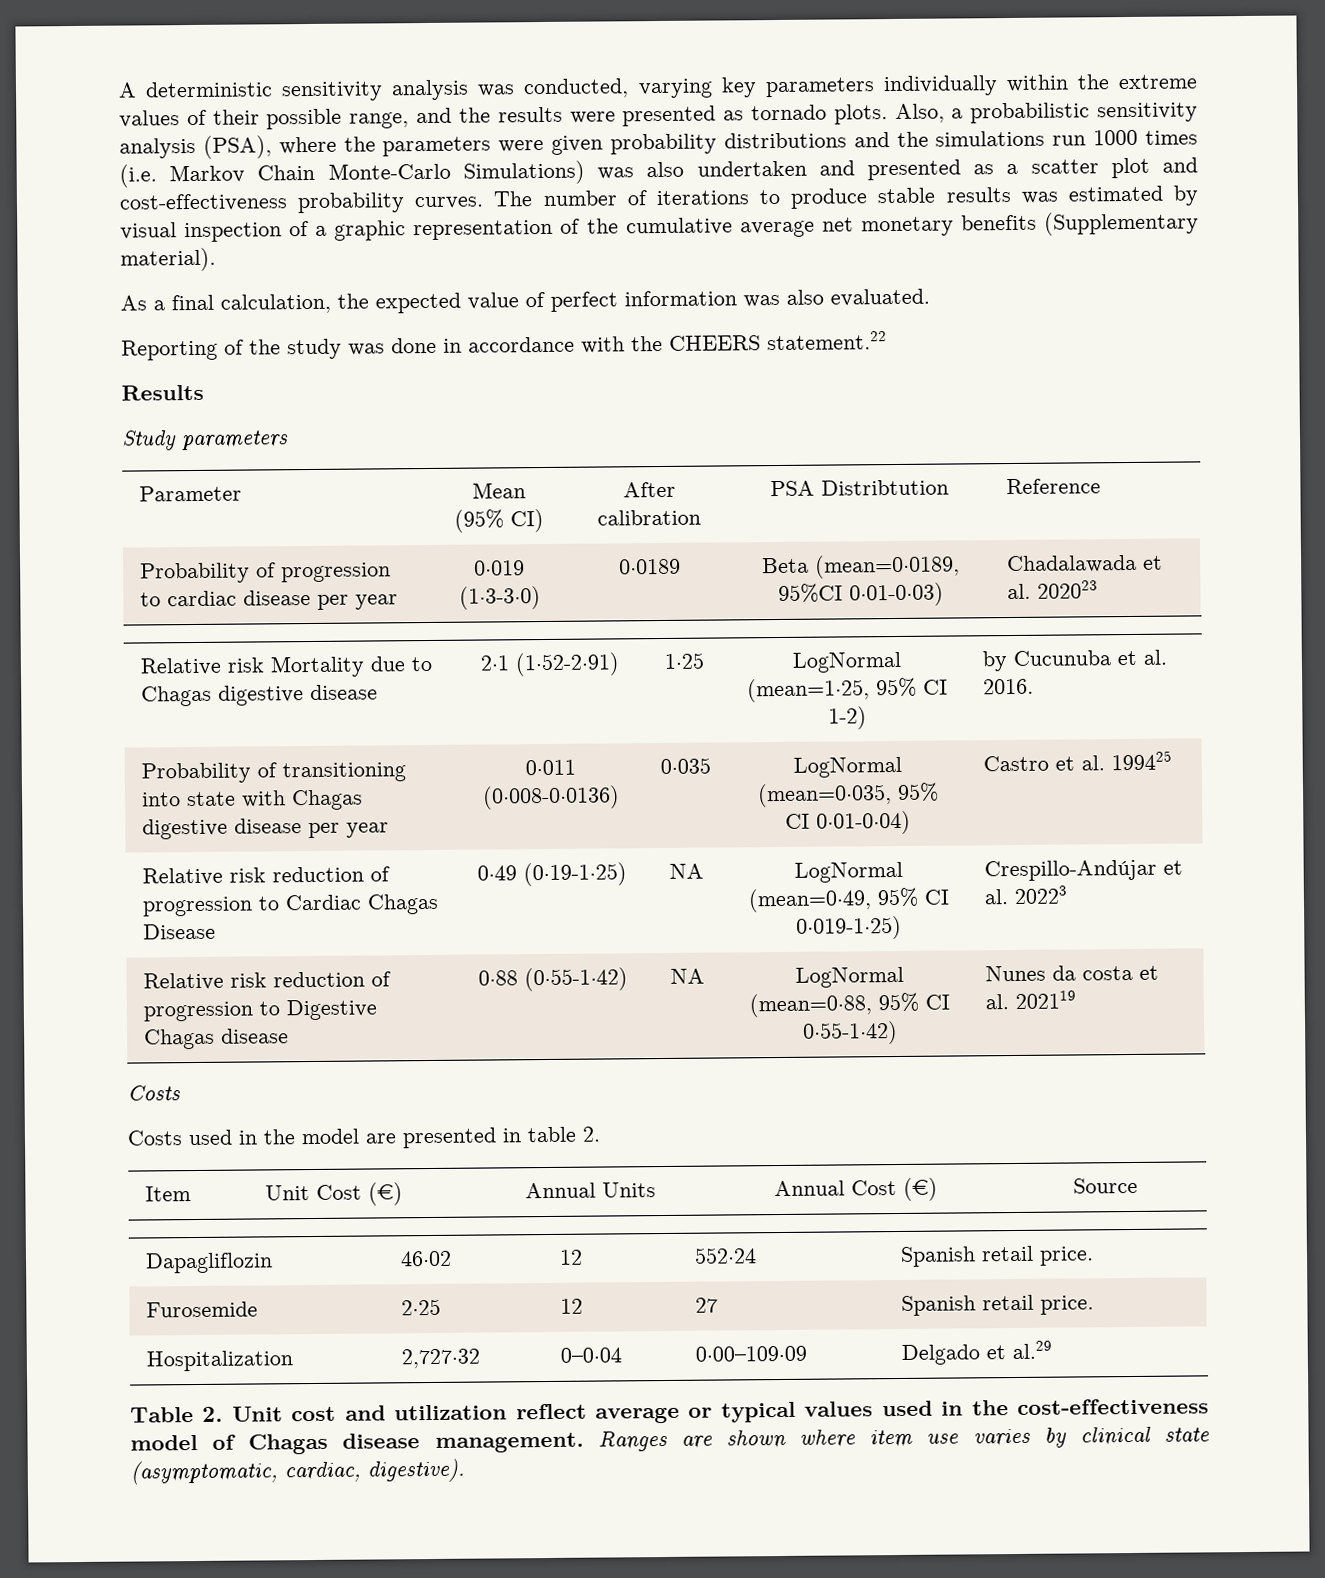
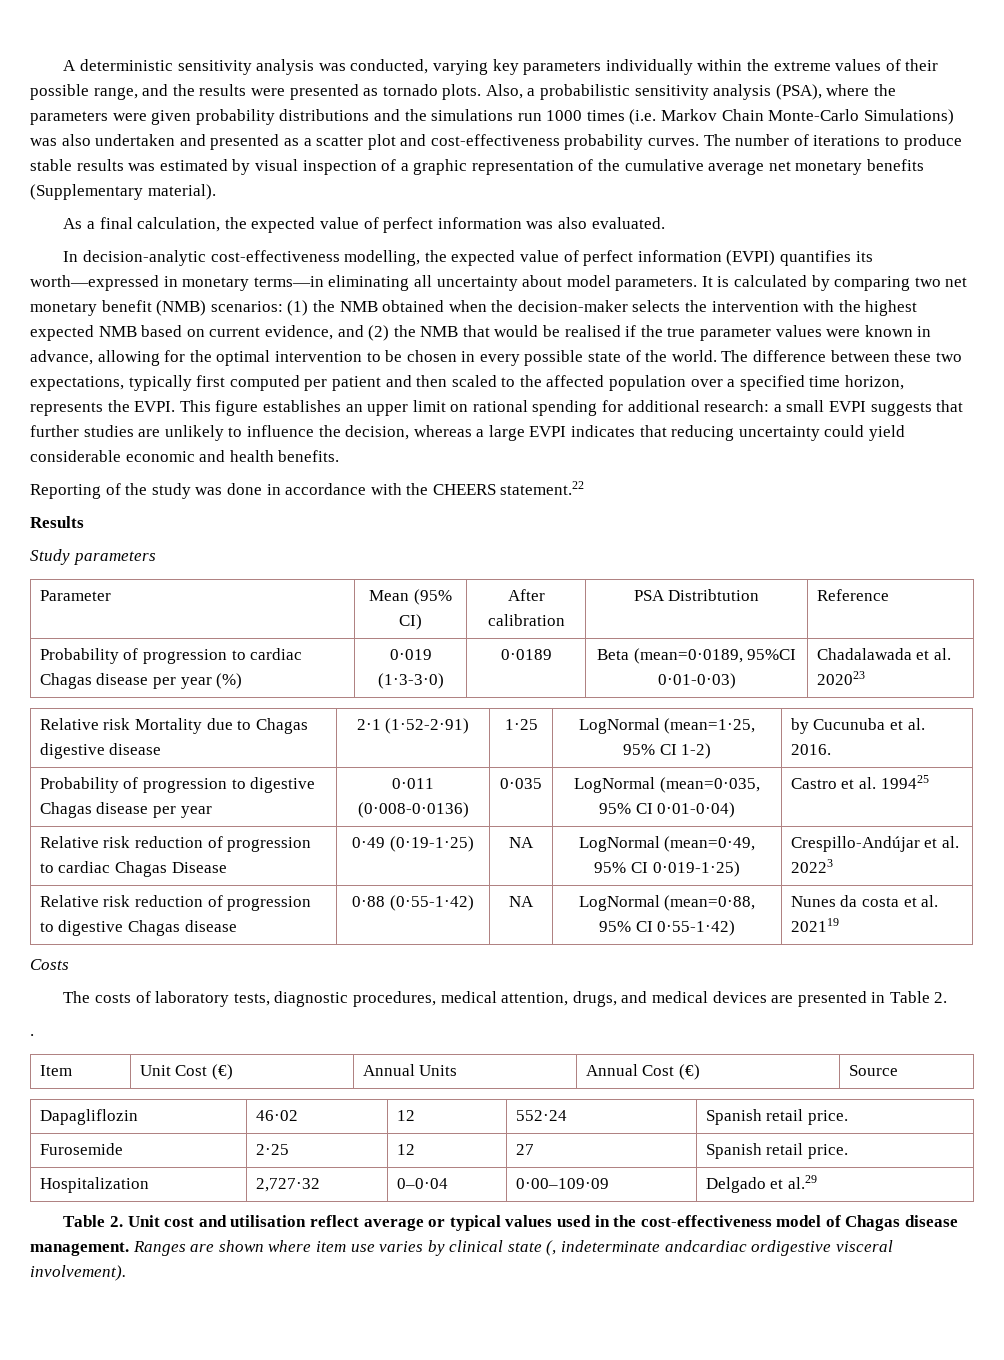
+ In decision-analytic cost-effectiveness modelling, the expected value of perfect information (EVPI) quantifies its worth—expressed in monetary terms—in eliminating all uncertainty about model parameters. It is calculated by comparing two net monetary benefit (NMB) scenarios: (1) the NMB obtained when the decision-maker selects the intervention with the highest expected NMB based on current evidence, and (2) the NMB that would be realised if the true parameter values were known in advance, allowing for the optimal intervention to be chosen in every possible state of the world. The difference between these two expectations, typically first computed per patient and then scaled to the affected population over a specified time horizon, represents the EVPI. This figure establishes an upper limit on rational spending for additional research: a small EVPI suggests that further studies are unlikely to influence the decision, whereas a large EVPI indicates that reducing uncertainty could yield considerable economic and health benefits.
- Probability of progression to cardiac disease per year | 0·019 (1·3-3·0) | 0·0189 | Beta (mean=0·0189, 95%CI 0·01-0·03) | Chadalawada et al. 202023
+ Probability of progression to cardiac Chagas disease per year (%) | 0·019 (1·3-3·0) | 0·0189 | Beta (mean=0·0189, 95%CI 0·01-0·03) | Chadalawada et al. 202023
- Probability of transitioning into state with Chagas digestive disease per year | 0·011 (0·008-0·0136) | 0·035 | LogNormal (mean=0·035, 95% CI 0·01-0·04) | Castro et al. 199425
+ Probability of progression to digestive Chagas disease per year | 0·011 (0·008-0·0136) | 0·035 | LogNormal (mean=0·035, 95% CI 0·01-0·04) | Castro et al. 199425
- Relative risk reduction of progression to Cardiac Chagas Disease | 0·49 (0·19-1·25) | NA | LogNormal (mean=0·49, 95% CI 0·019-1·25) | Crespillo-Andújar et al. 20223
+ Relative risk reduction of progression to cardiac Chagas Disease | 0·49 (0·19-1·25) | NA | LogNormal (mean=0·49, 95% CI 0·019-1·25) | Crespillo-Andújar et al. 20223
- Relative risk reduction of progression to Digestive Chagas disease | 0·88 (0·55-1·42) | NA | LogNormal (mean=0·88, 95% CI 0·55-1·42) | Nunes da costa et al. 202119
+ Relative risk reduction of progression to digestive Chagas disease | 0·88 (0·55-1·42) | NA | LogNormal (mean=0·88, 95% CI 0·55-1·42) | Nunes da costa et al. 202119
- Costs used in the model are presented in table 2.
+ The costs of laboratory tests, diagnostic procedures, medical attention, drugs, and medical devices are presented in Table 2.
+ .
- Table 2. Unit cost and utilization reflect average or typical values used in the cost-effectiveness model of Chagas disease management.
+ Table 2. Unit cost and utilisation reflect average or typical values used in the cost-effectiveness model of Chagas disease management.
- Ranges are shown where item use varies by clinical state (asymptomatic, cardiac, digestive).
+ Ranges are shown where item use varies by clinical state (, indeterminate andcardiac ordigestive visceral involvement).

